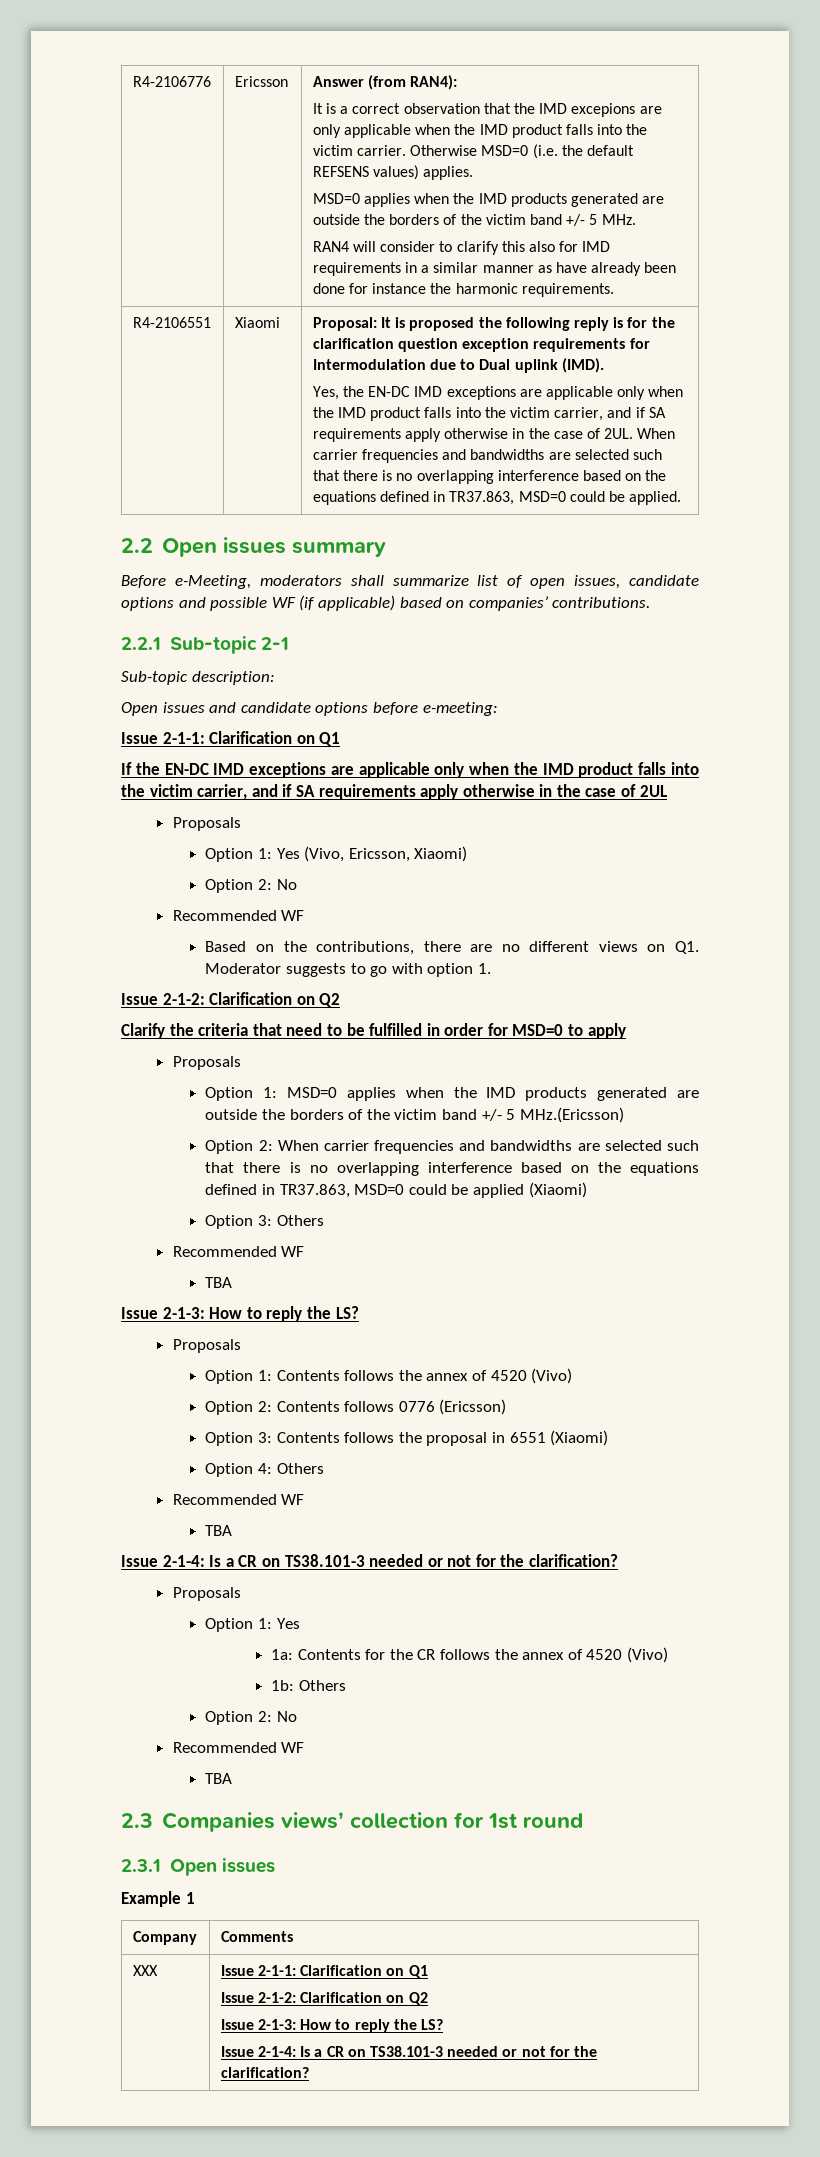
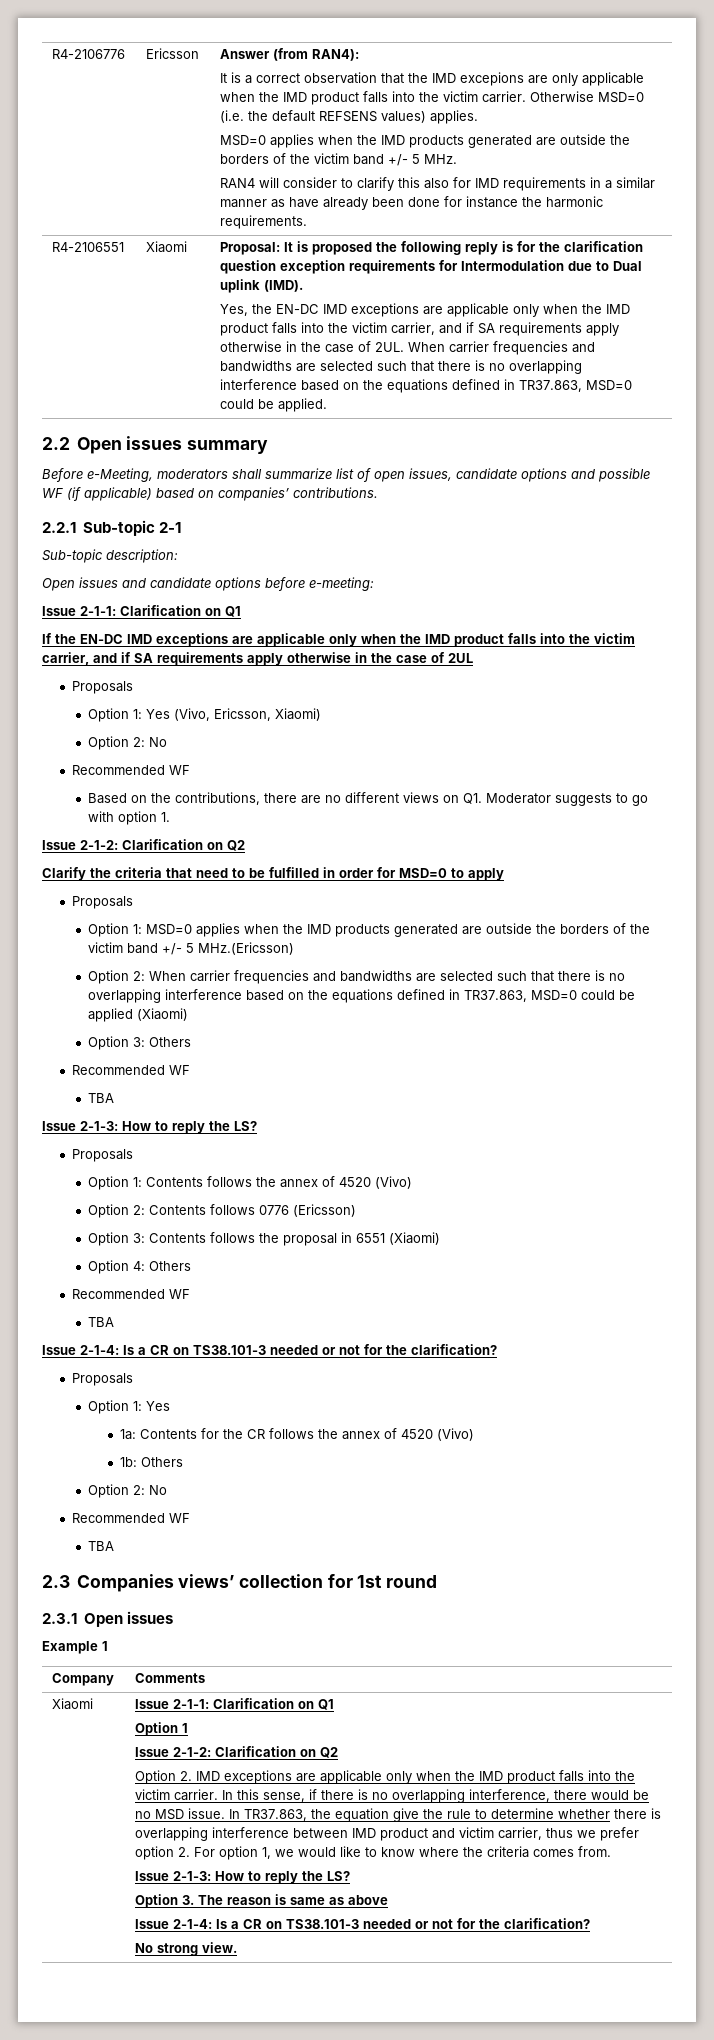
- XXX | Issue 2-1-1: Clarification on Q1
+ Xiaomi | Issue 2-1-1: Clarification on Q1
+ Option 1
  Issue 2-1-2: Clarification on Q2
+ Option 2. IMD exceptions are applicable only when the IMD product falls into the victim carrier. In this sense, if there is no overlapping interference, there would be no MSD issue. In TR37.863, the equation give the rule to determine whether there is overlapping interference between IMD product and victim carrier, thus we prefer option 2. For option 1, we would like to know where the criteria comes from.
  Issue 2-1-3: How to reply the LS?
+ Option 3. The reason is same as above
+ No strong view.

